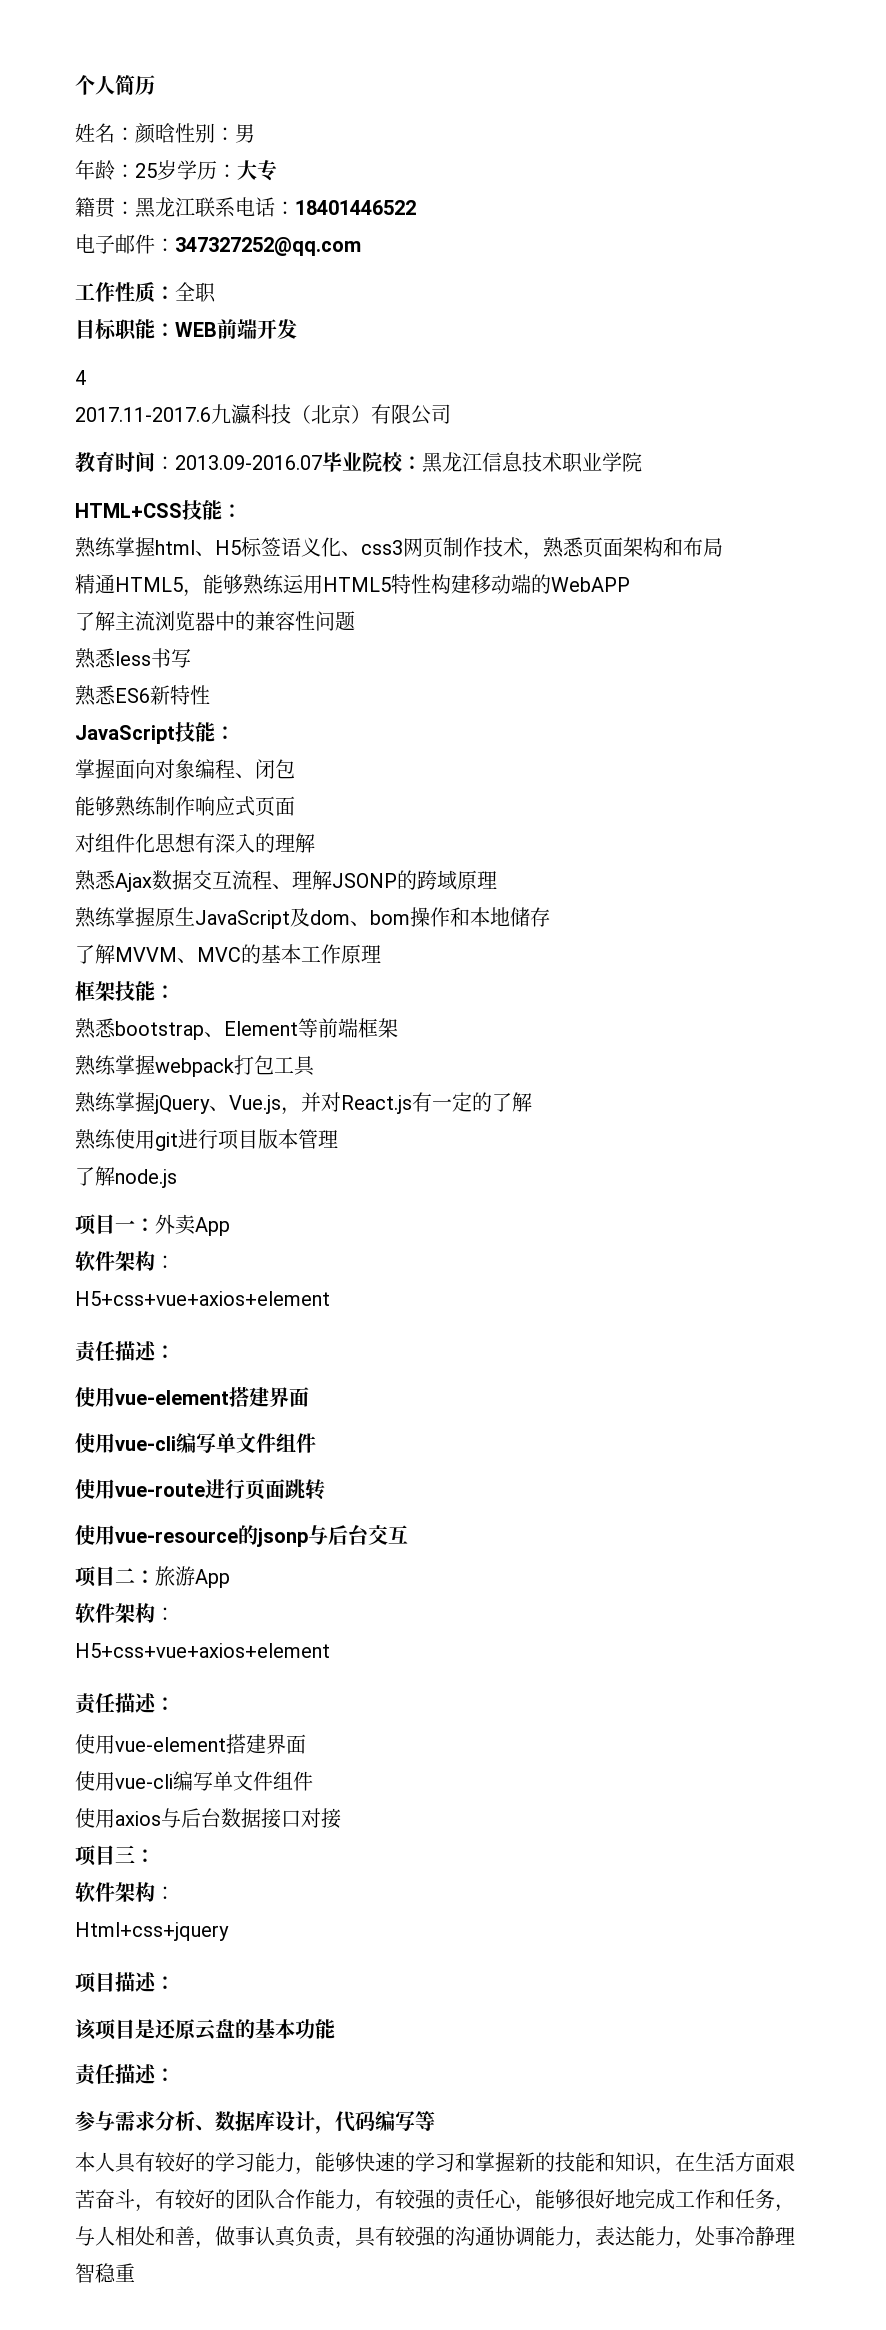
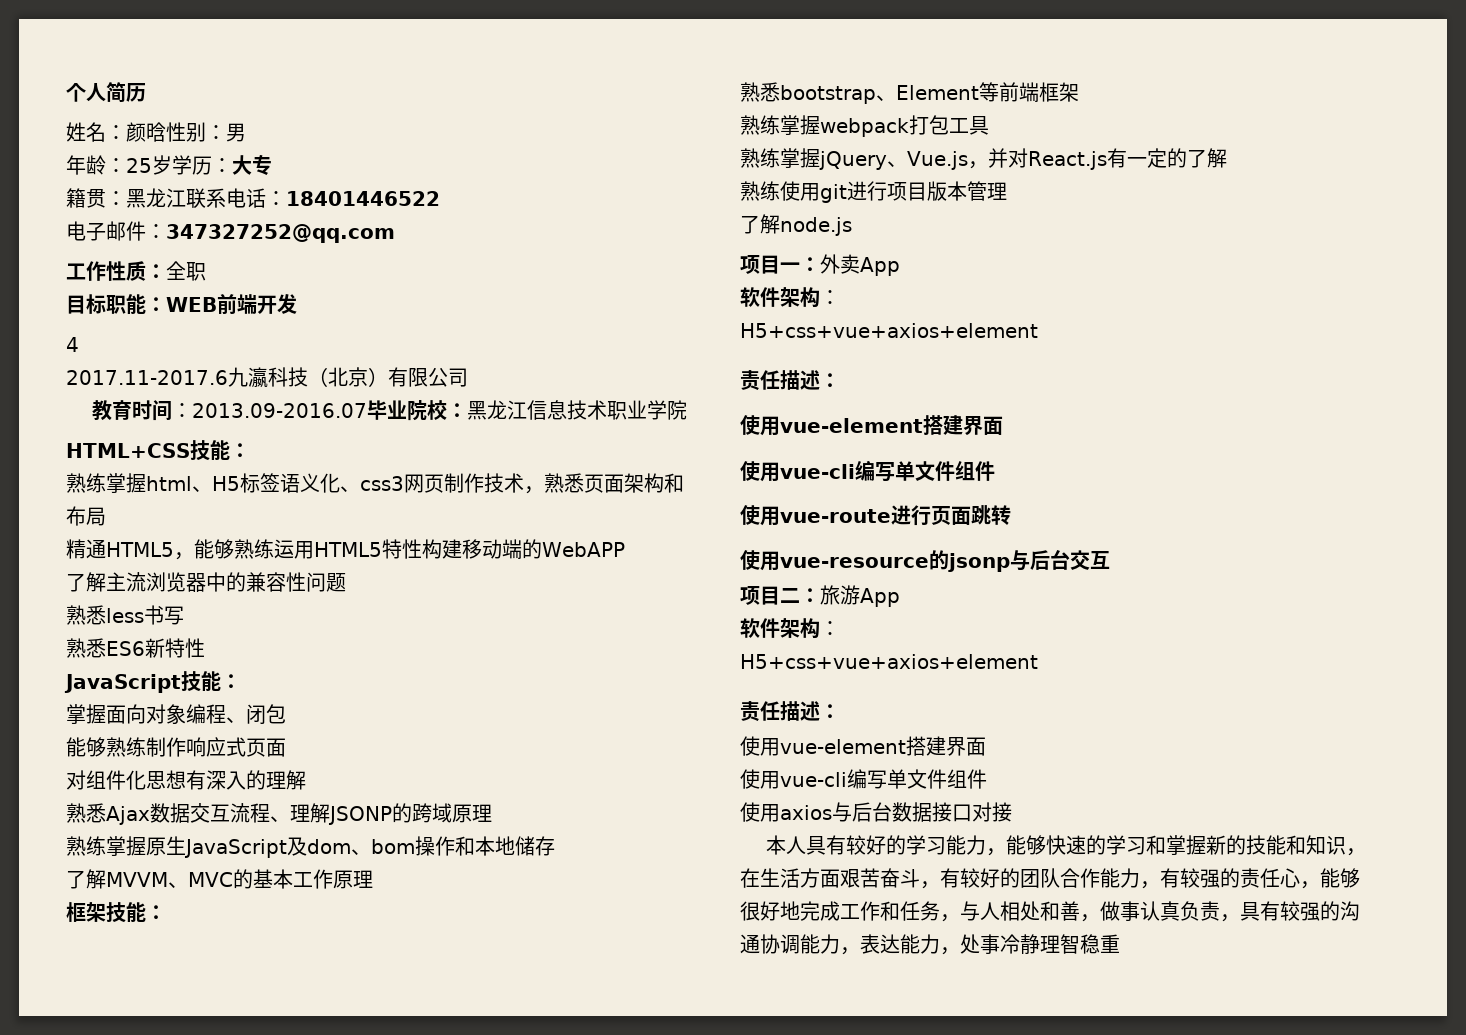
- 项目三：
- 软件架构：
- Html+css+jquery
- 项目描述：
- 该项目是还原云盘的基本功能
- 责任描述：
- 参与需求分析、数据库设计，代码编写等

